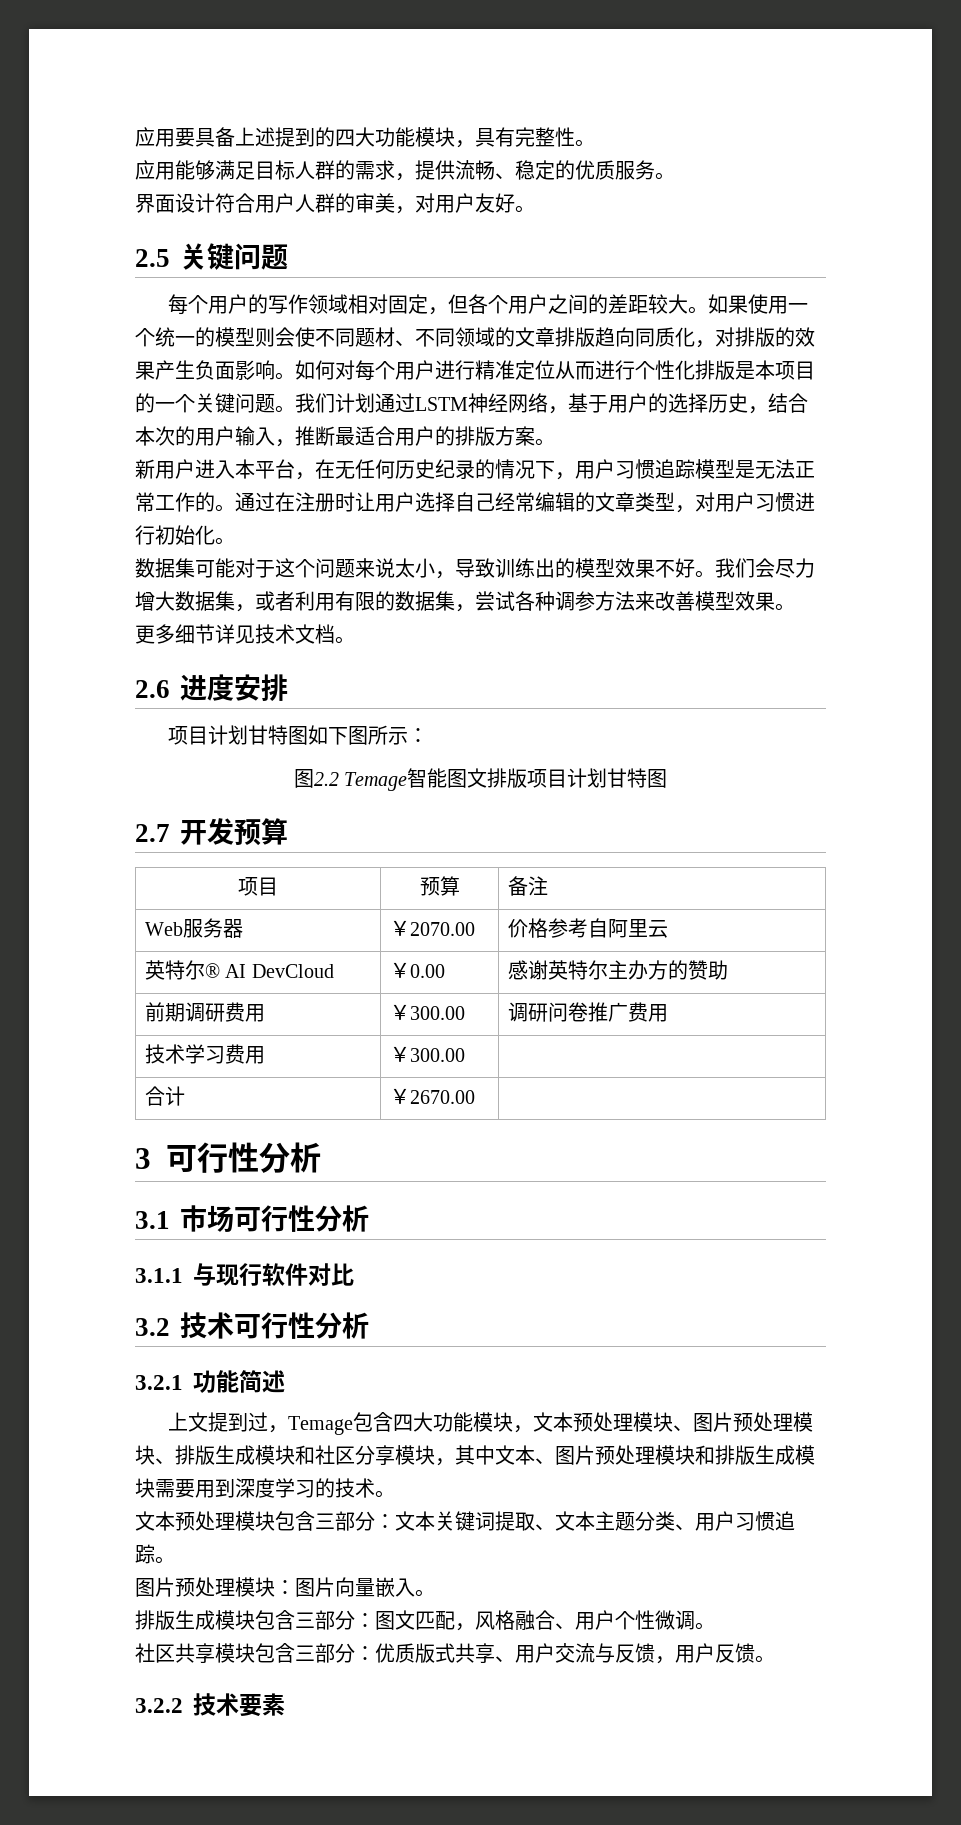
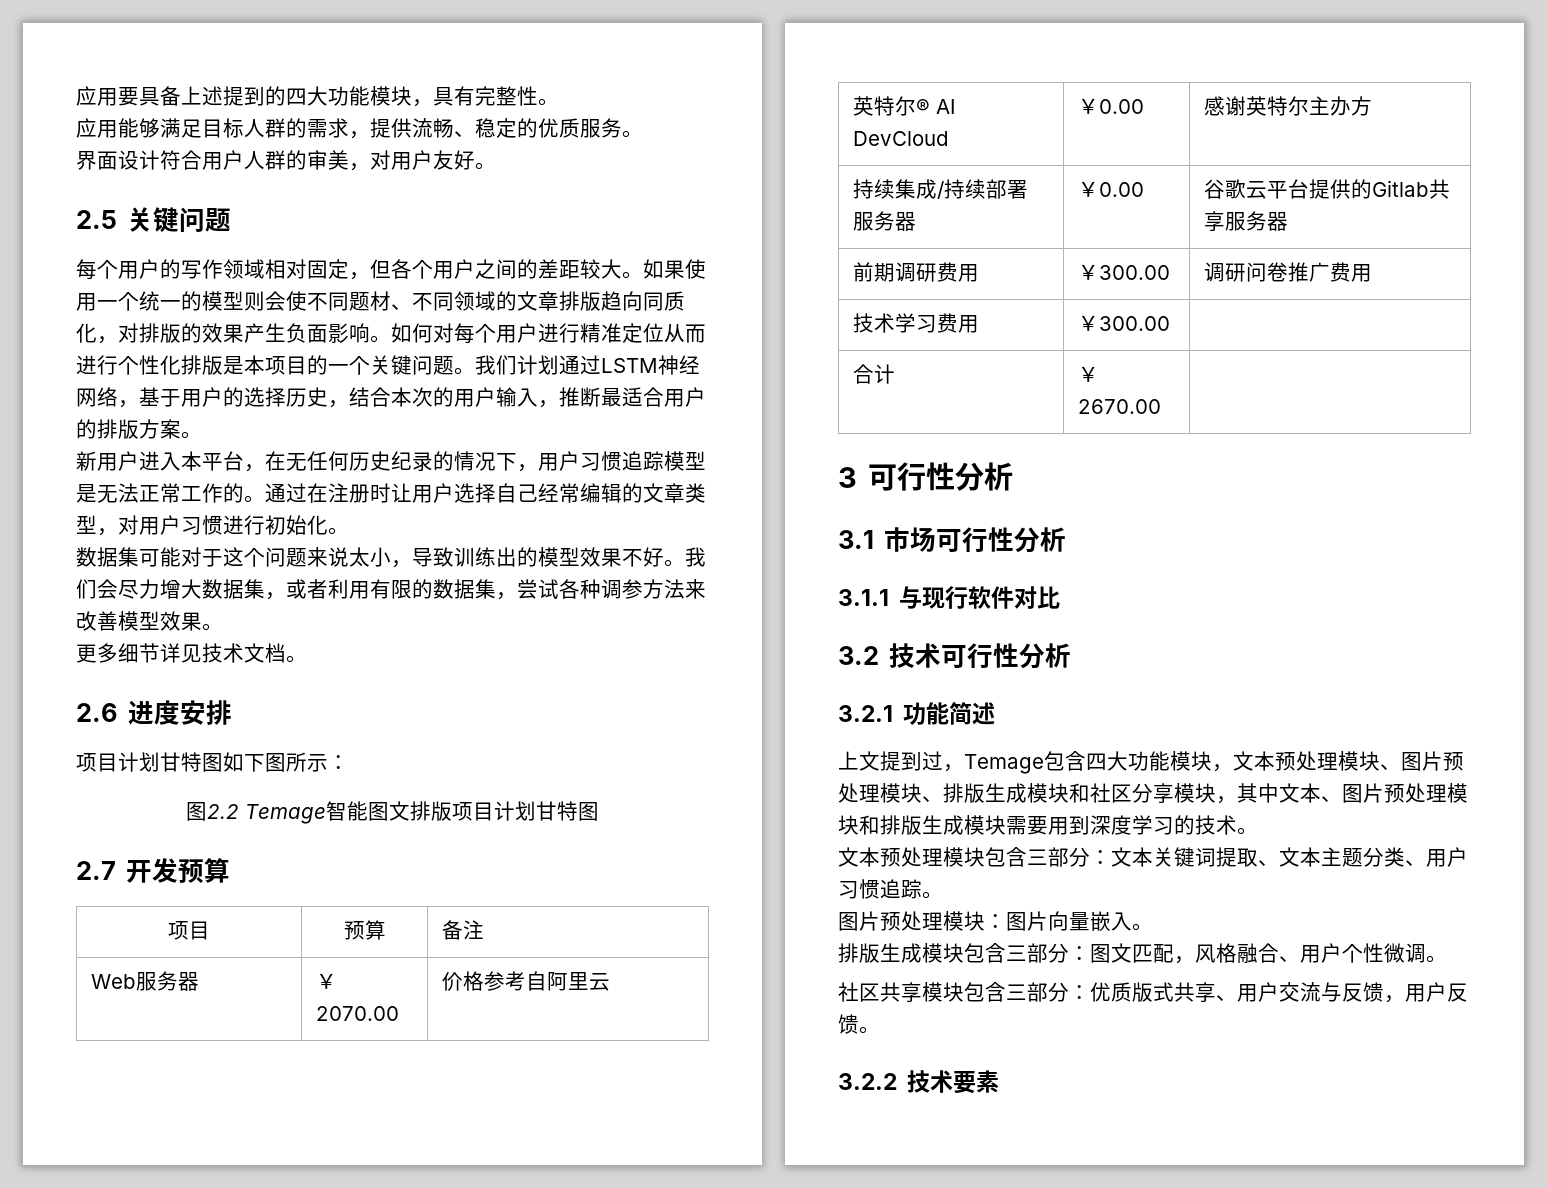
- 英特尔® AI DevCloud | ￥0.00 | 感谢英特尔主办方的赞助
+ 英特尔® AI DevCloud | ￥0.00 | 感谢英特尔主办方
+ 持续集成/持续部署服务器 | ￥0.00 | 谷歌云平台提供的Gitlab共享服务器

